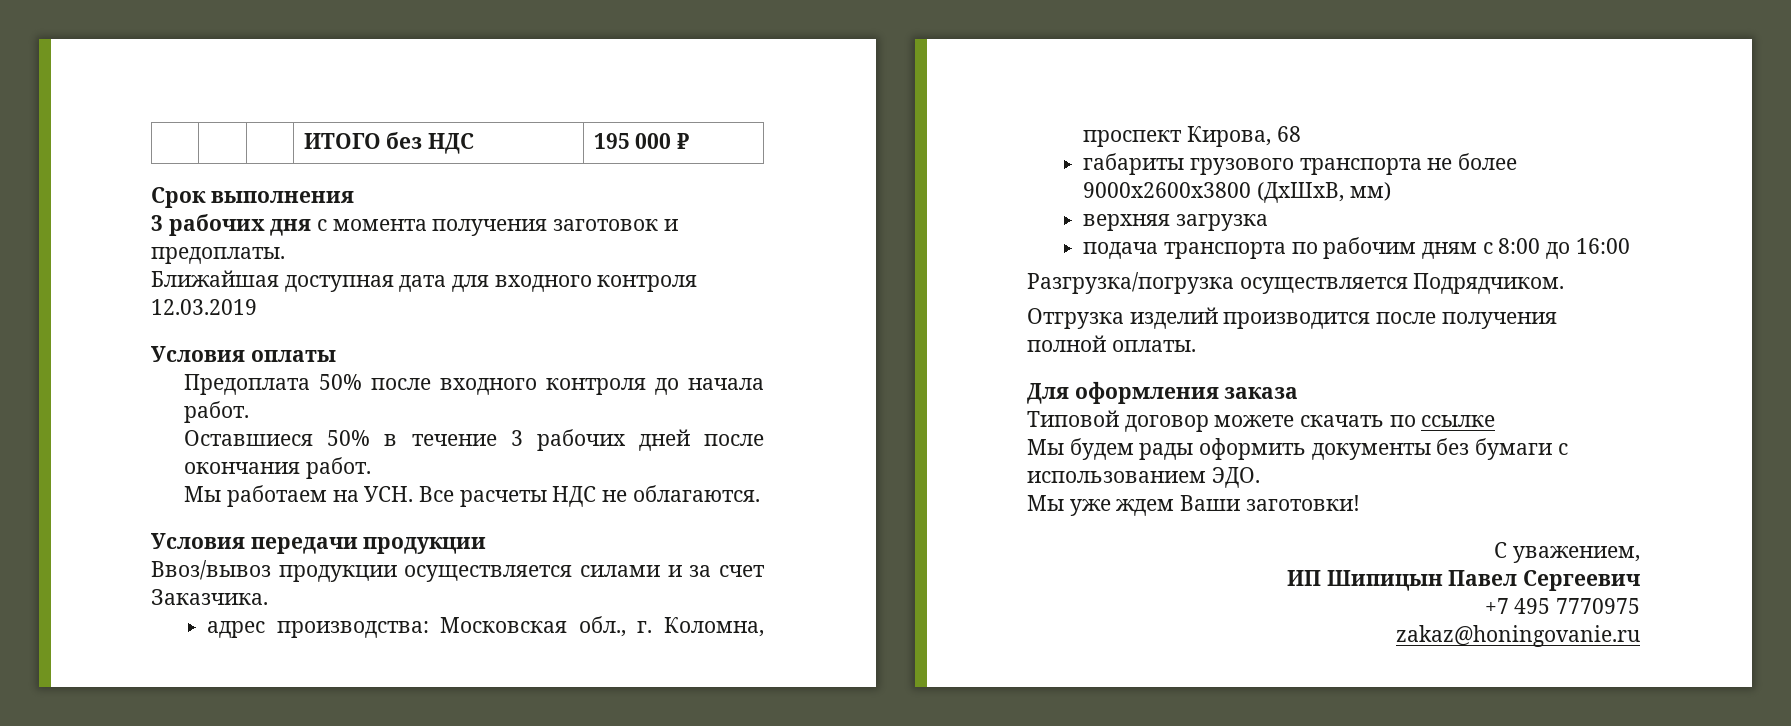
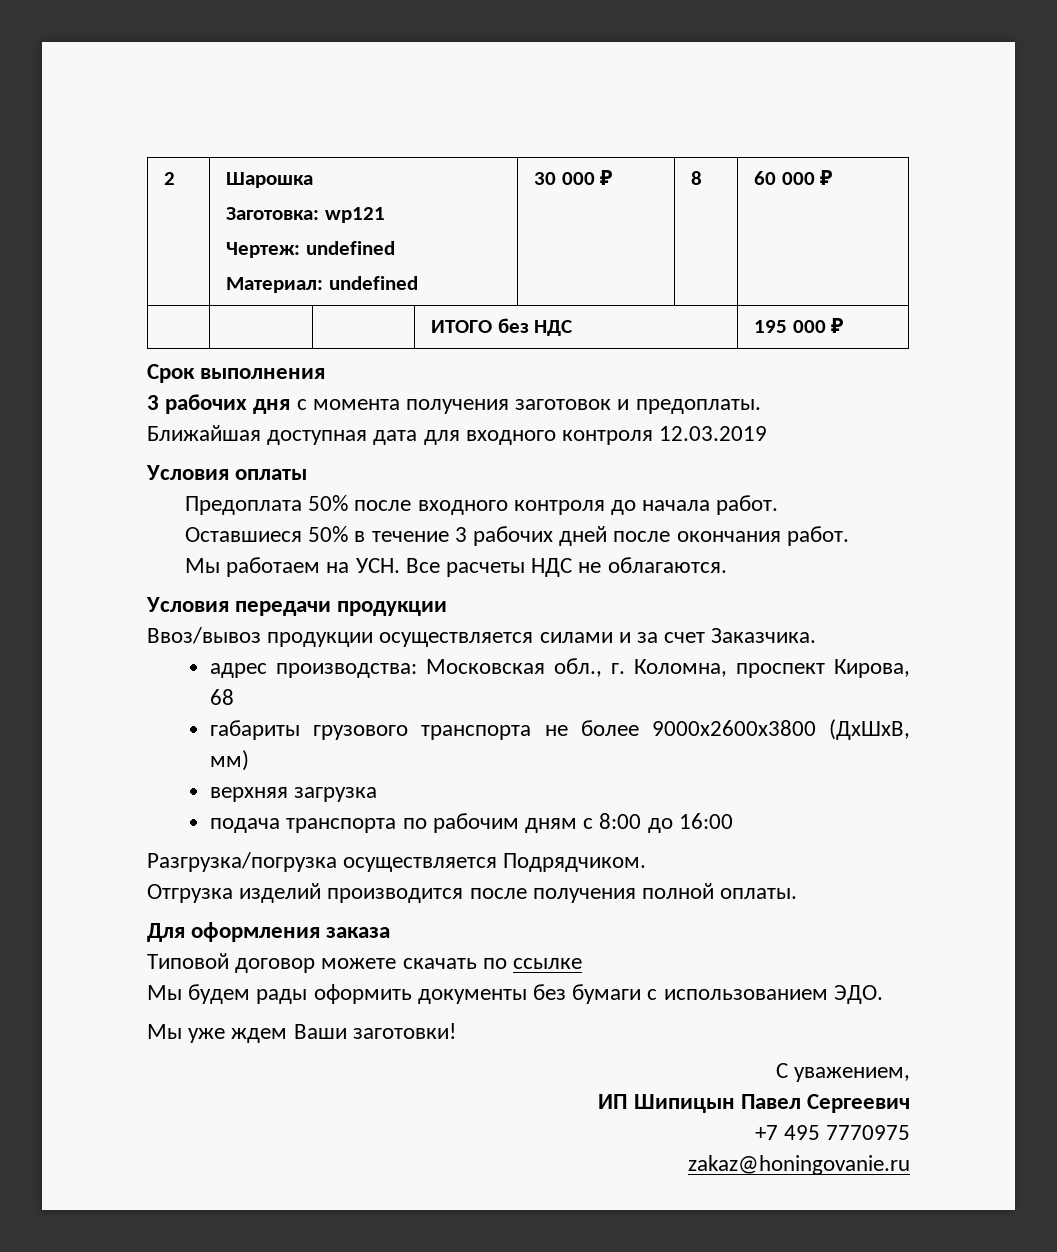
+ 2 | Шарошка
+ Заготовка: wp121
+ Чертеж: undefined
+ Материал: undefined | 30 000 ₽ | 8 | 60 000 ₽

